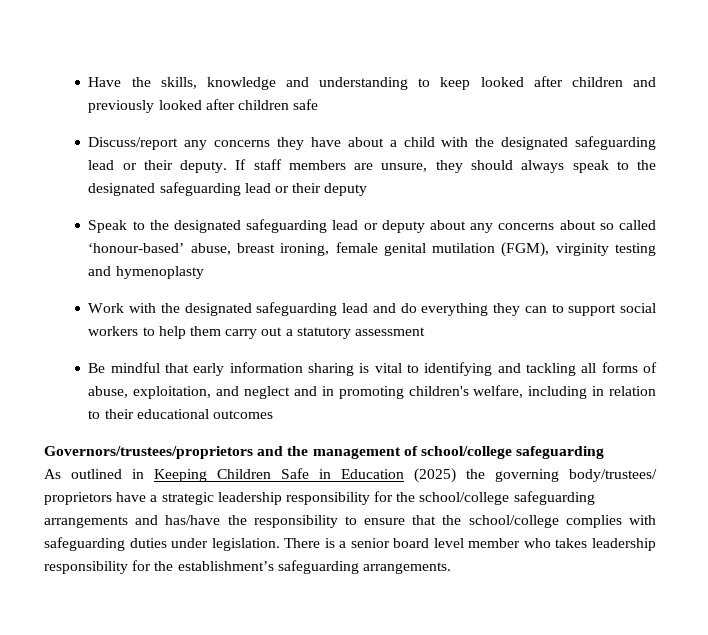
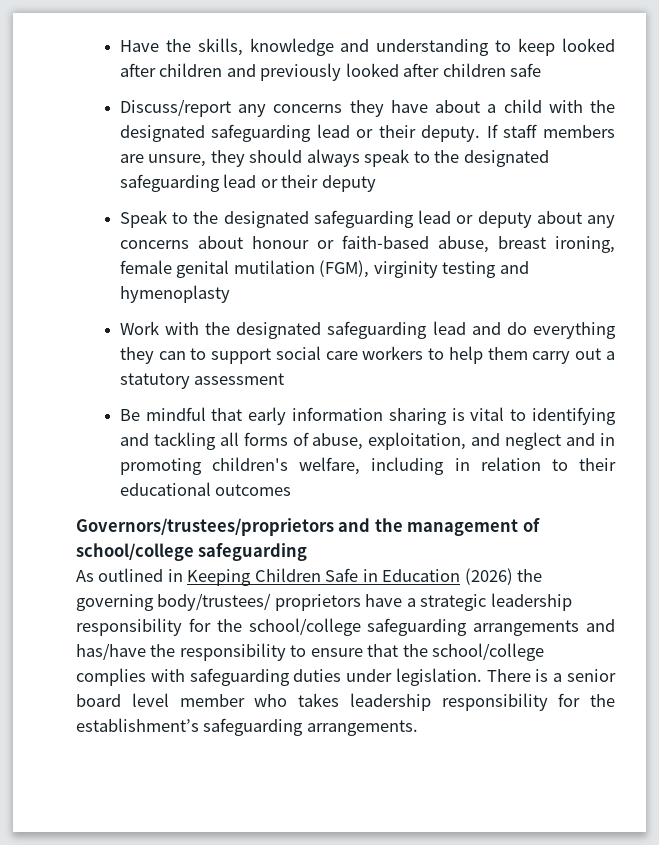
- Speak to the designated safeguarding lead or deputy about any concerns about so called ‘honour-based’ abuse, breast ironing, female genital mutilation (FGM), virginity testing and hymenoplasty
+ Speak to the designated safeguarding lead or deputy about any concerns about honour or faith-based abuse, breast ironing, female genital mutilation (FGM), virginity testing and hymenoplasty
- Work with the designated safeguarding lead and do everything they can to support social workers to help them carry out a statutory assessment
+ Work with the designated safeguarding lead and do everything they can to support social care workers to help them carry out a statutory assessment
- As outlined in Keeping Children Safe in Education (2025) the governing body/trustees/ proprietors have a strategic leadership responsibility for the school/college safeguarding arrangements and has/have the responsibility to ensure that the school/college complies with safeguarding duties under legislation.
+ As outlined in Keeping Children Safe in Education (2026) the governing body/trustees/ proprietors have a strategic leadership responsibility for the school/college safeguarding arrangements and has/have the responsibility to ensure that the school/college complies with safeguarding duties under legislation.

